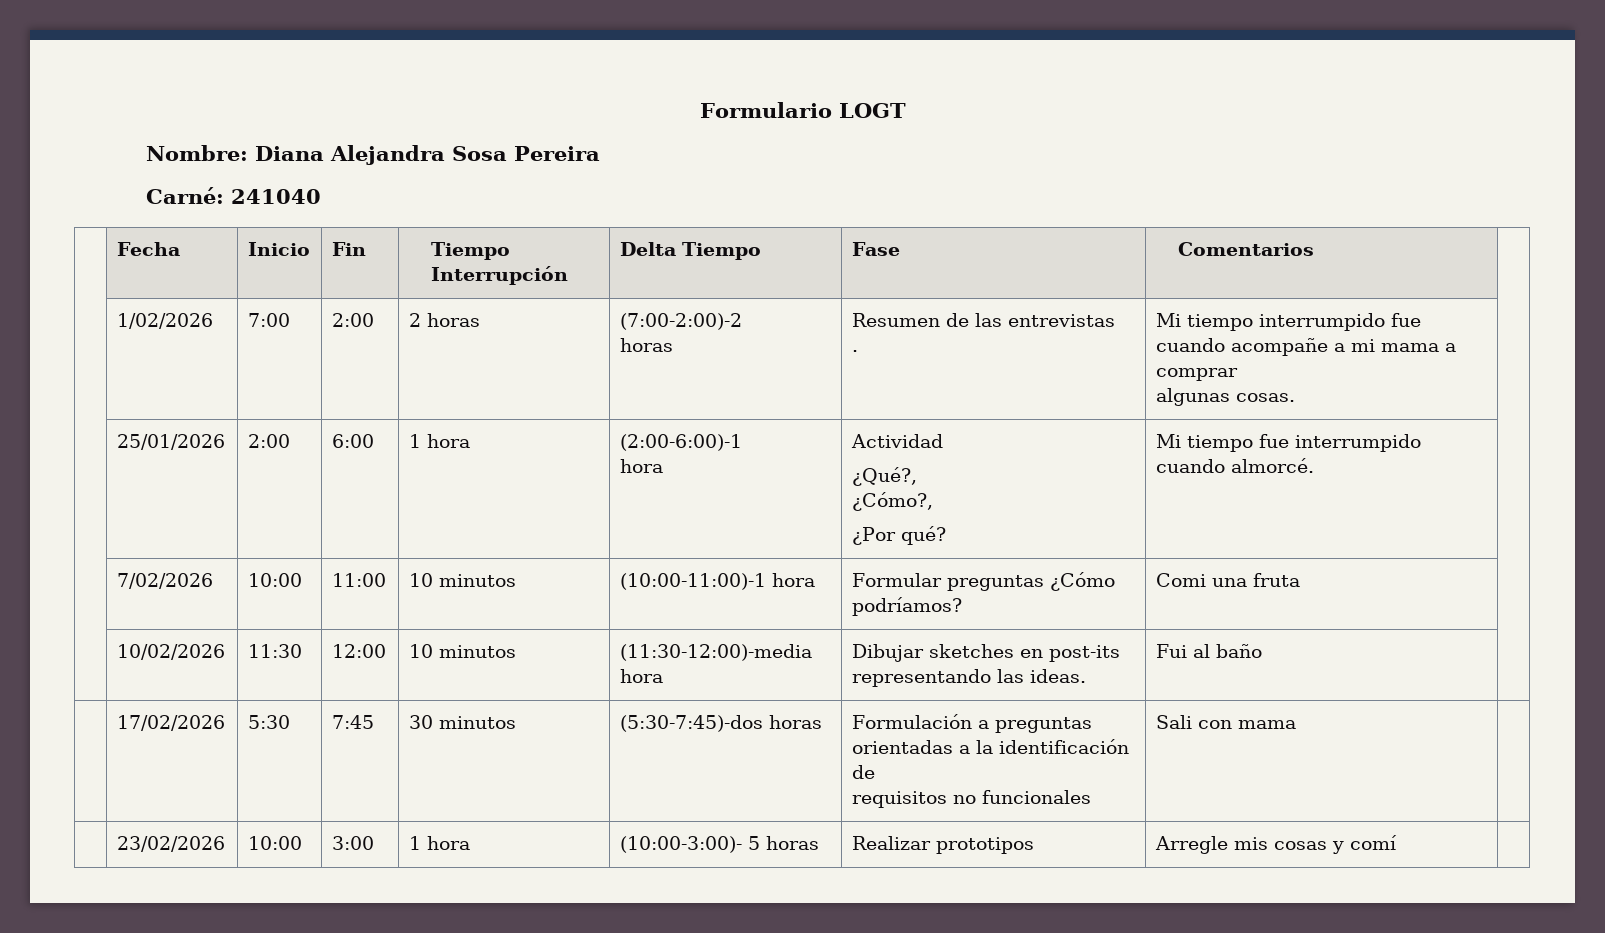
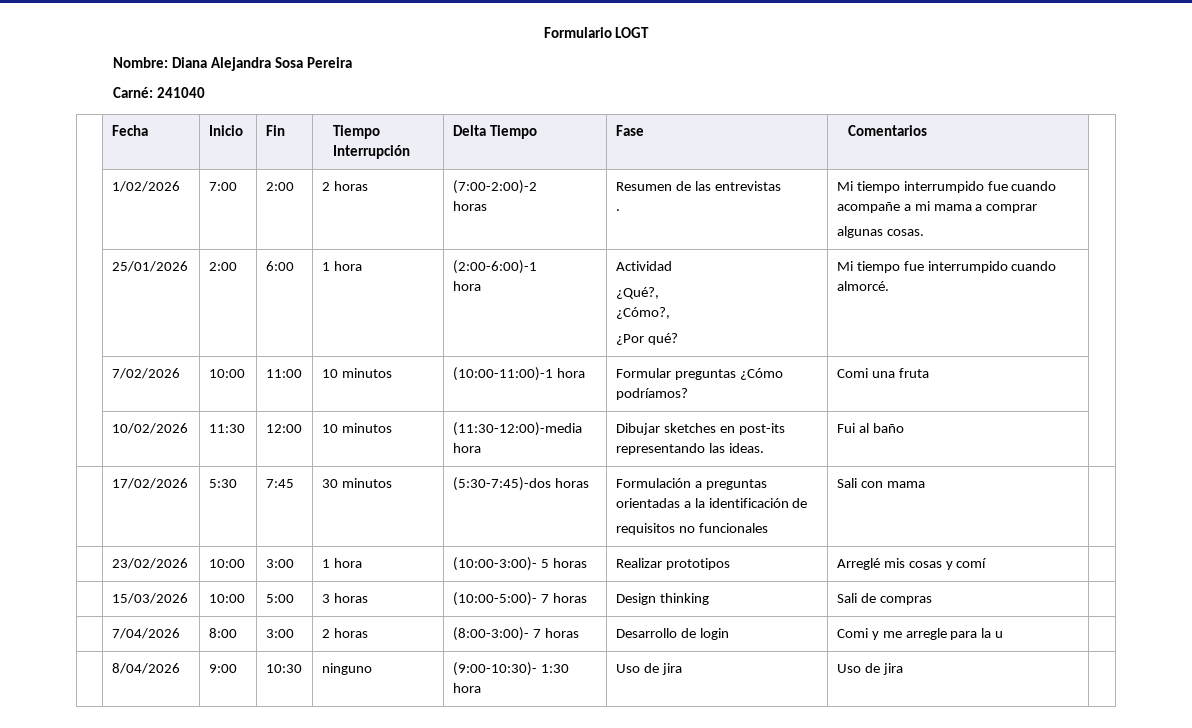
- | 23/02/2026 | 10:00 | 3:00 | 1 hora | (10:00-3:00)- 5 horas | Realizar prototipos | Arregle mis cosas y comí |
+ | 23/02/2026 | 10:00 | 3:00 | 1 hora | (10:00-3:00)- 5 horas | Realizar prototipos | Arreglé mis cosas y comí |
+ | 15/03/2026 | 10:00 | 5:00 | 3 horas | (10:00-5:00)- 7 horas | Design thinking | Sali de compras |
+ | 7/04/2026 | 8:00 | 3:00 | 2 horas | (8:00-3:00)- 7 horas | Desarrollo de login | Comi y me arregle para la u |
+ | 8/04/2026 | 9:00 | 10:30 | ninguno | (9:00-10:30)- 1:30 hora | Uso de jira | Uso de jira |

